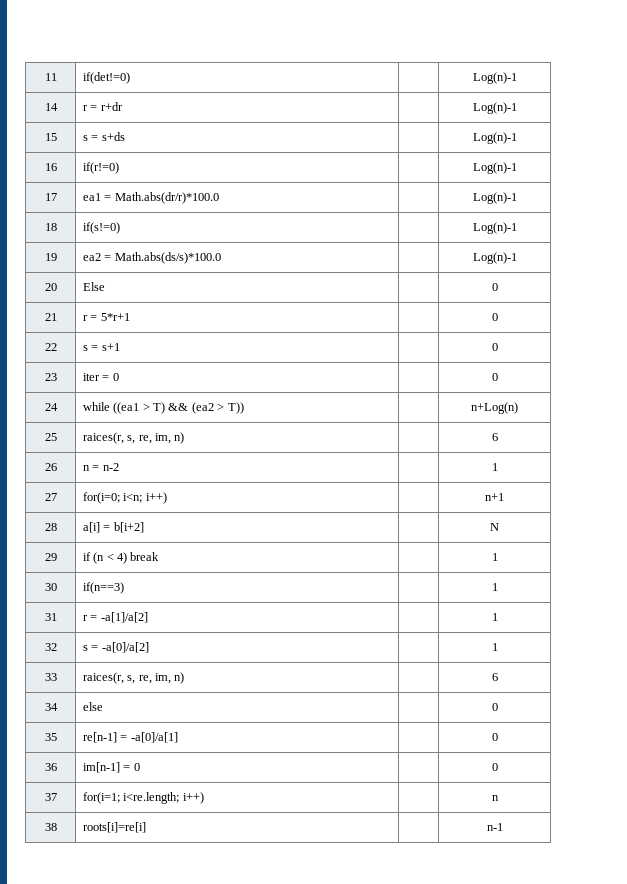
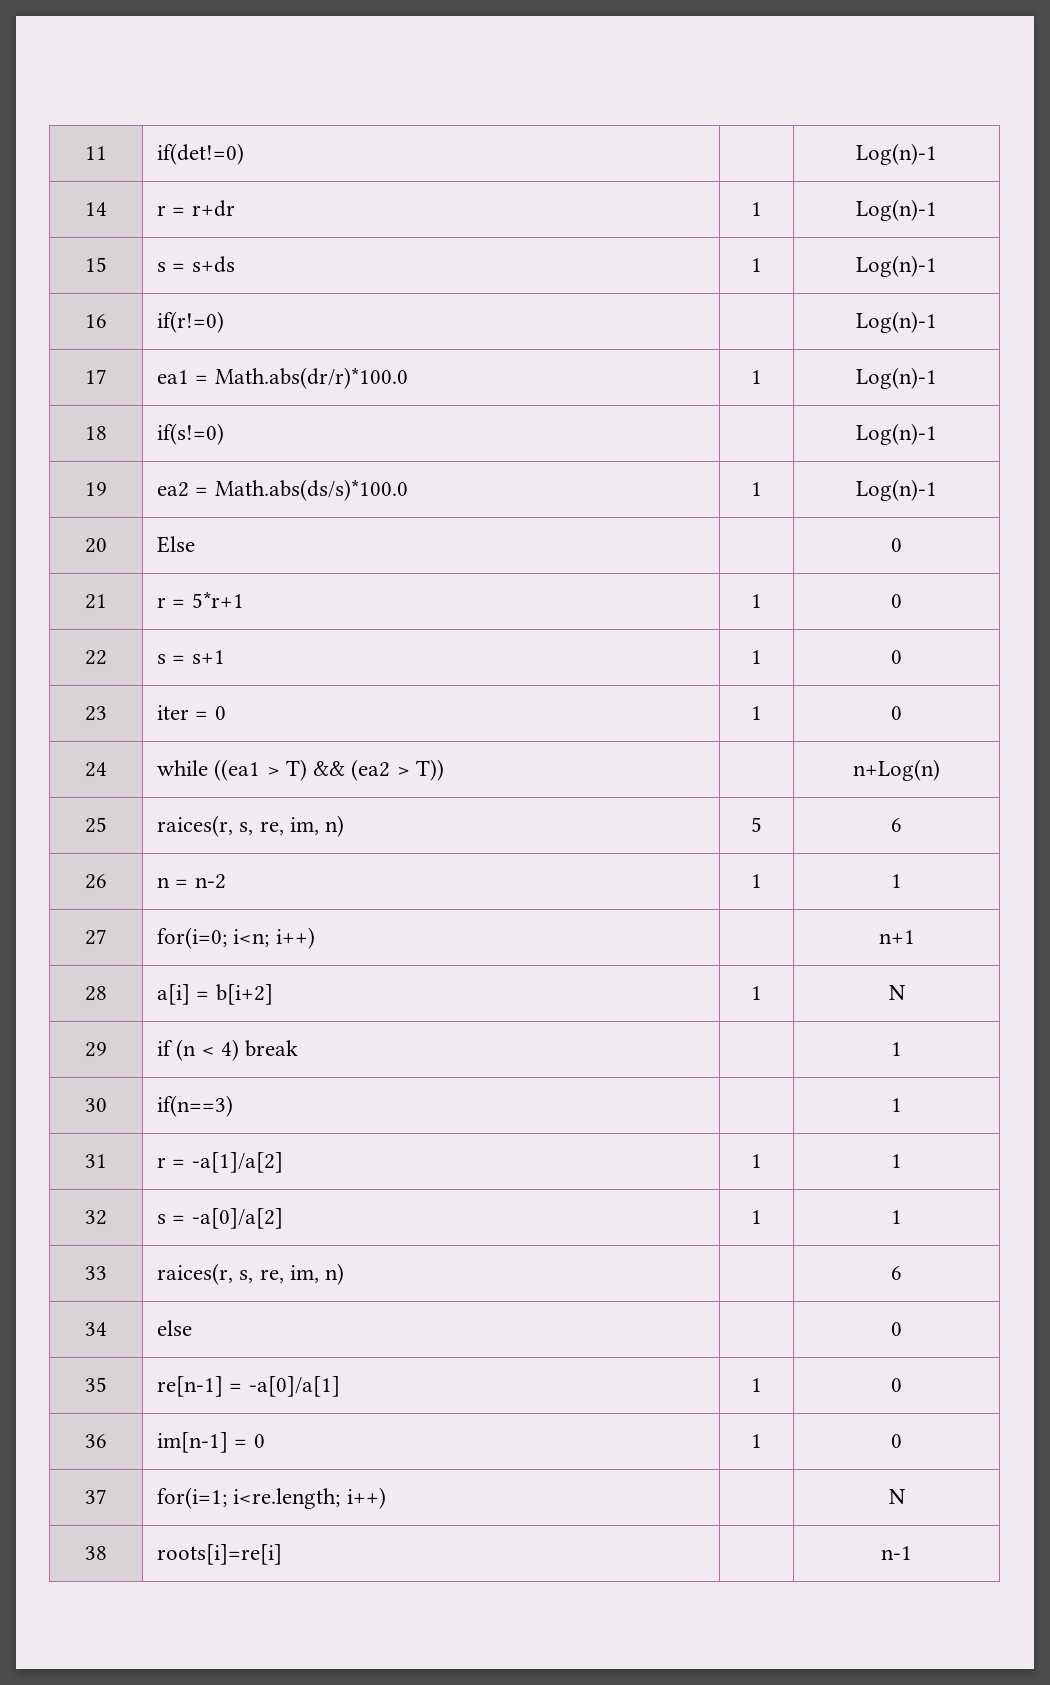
- 14 | r = r+dr | | Log(n)-1
+ 14 | r = r+dr | 1 | Log(n)-1
- 15 | s = s+ds | | Log(n)-1
+ 15 | s = s+ds | 1 | Log(n)-1
- 17 | ea1 = Math.abs(dr/r)*100.0 | | Log(n)-1
+ 17 | ea1 = Math.abs(dr/r)*100.0 | 1 | Log(n)-1
- 19 | ea2 = Math.abs(ds/s)*100.0 | | Log(n)-1
+ 19 | ea2 = Math.abs(ds/s)*100.0 | 1 | Log(n)-1
- 21 | r = 5*r+1 | | 0
+ 21 | r = 5*r+1 | 1 | 0
- 22 | s = s+1 | | 0
+ 22 | s = s+1 | 1 | 0
- 23 | iter = 0 | | 0
+ 23 | iter = 0 | 1 | 0
- 25 | raices(r, s, re, im, n) | | 6
+ 25 | raices(r, s, re, im, n) | 5 | 6
- 26 | n = n-2 | | 1
+ 26 | n = n-2 | 1 | 1
- 28 | a[i] = b[i+2] | | N
+ 28 | a[i] = b[i+2] | 1 | N
- 31 | r = -a[1]/a[2] | | 1
+ 31 | r = -a[1]/a[2] | 1 | 1
- 32 | s = -a[0]/a[2] | | 1
+ 32 | s = -a[0]/a[2] | 1 | 1
- 35 | re[n-1] = -a[0]/a[1] | | 0
+ 35 | re[n-1] = -a[0]/a[1] | 1 | 0
- 36 | im[n-1] = 0 | | 0
+ 36 | im[n-1] = 0 | 1 | 0
- 37 | for(i=1; i<re.length; i++) | | n
+ 37 | for(i=1; i<re.length; i++) | | N

